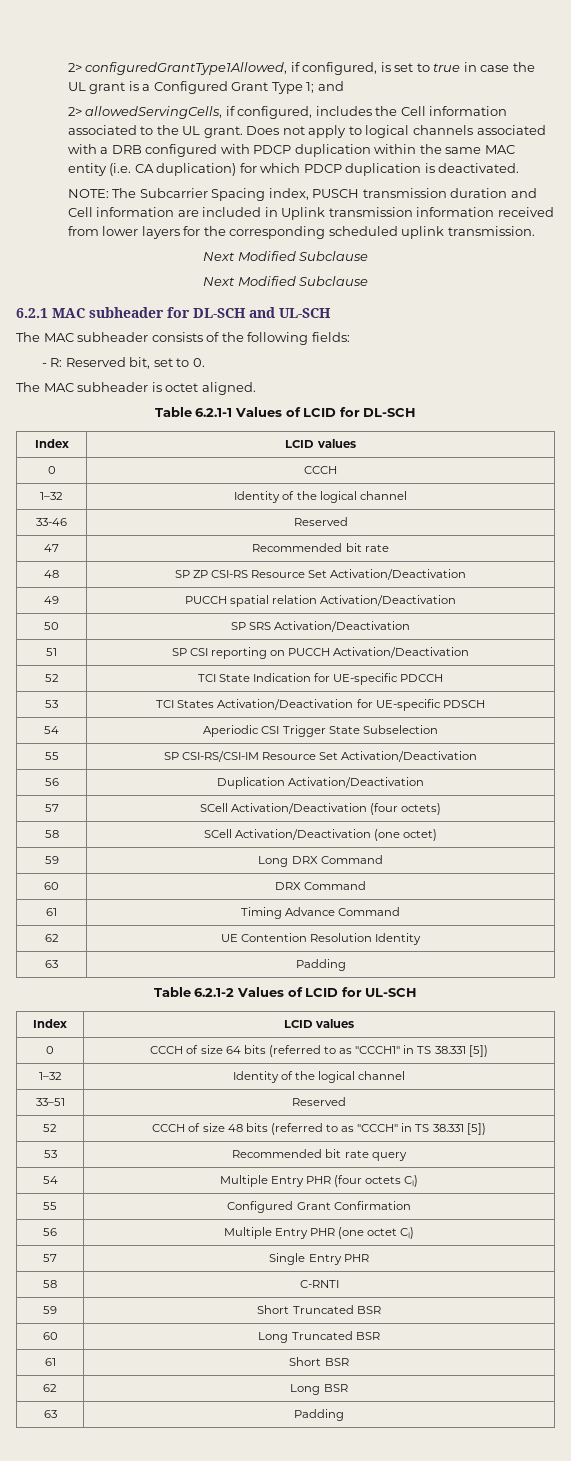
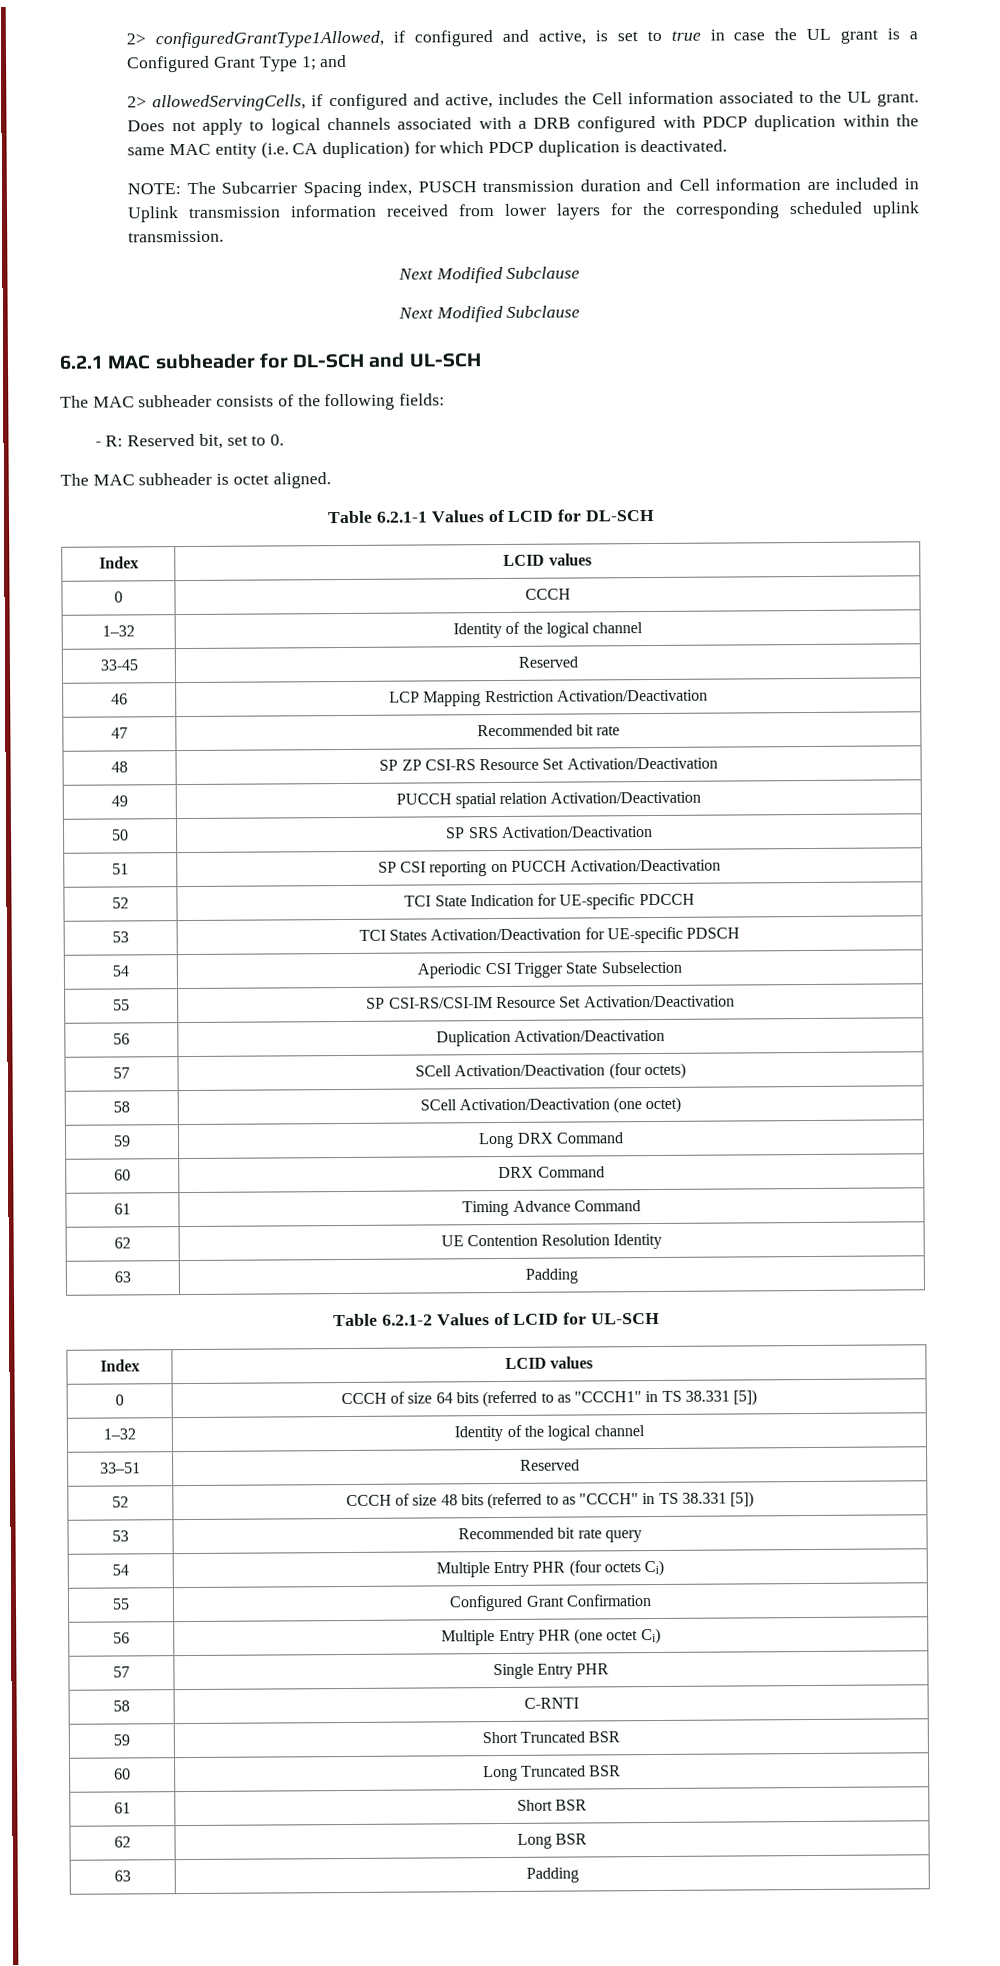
- 2> configuredGrantType1Allowed, if configured, is set to true in case the UL grant is a Configured Grant Type 1; and
+ 2> configuredGrantType1Allowed, if configured and active, is set to true in case the UL grant is a Configured Grant Type 1; and
- 2> allowedServingCells, if configured, includes the Cell information associated to the UL grant.
+ 2> allowedServingCells, if configured and active, includes the Cell information associated to the UL grant.
- 33-46 | Reserved
+ 33-45 | Reserved
+ 46 | LCP Mapping Restriction Activation/Deactivation

